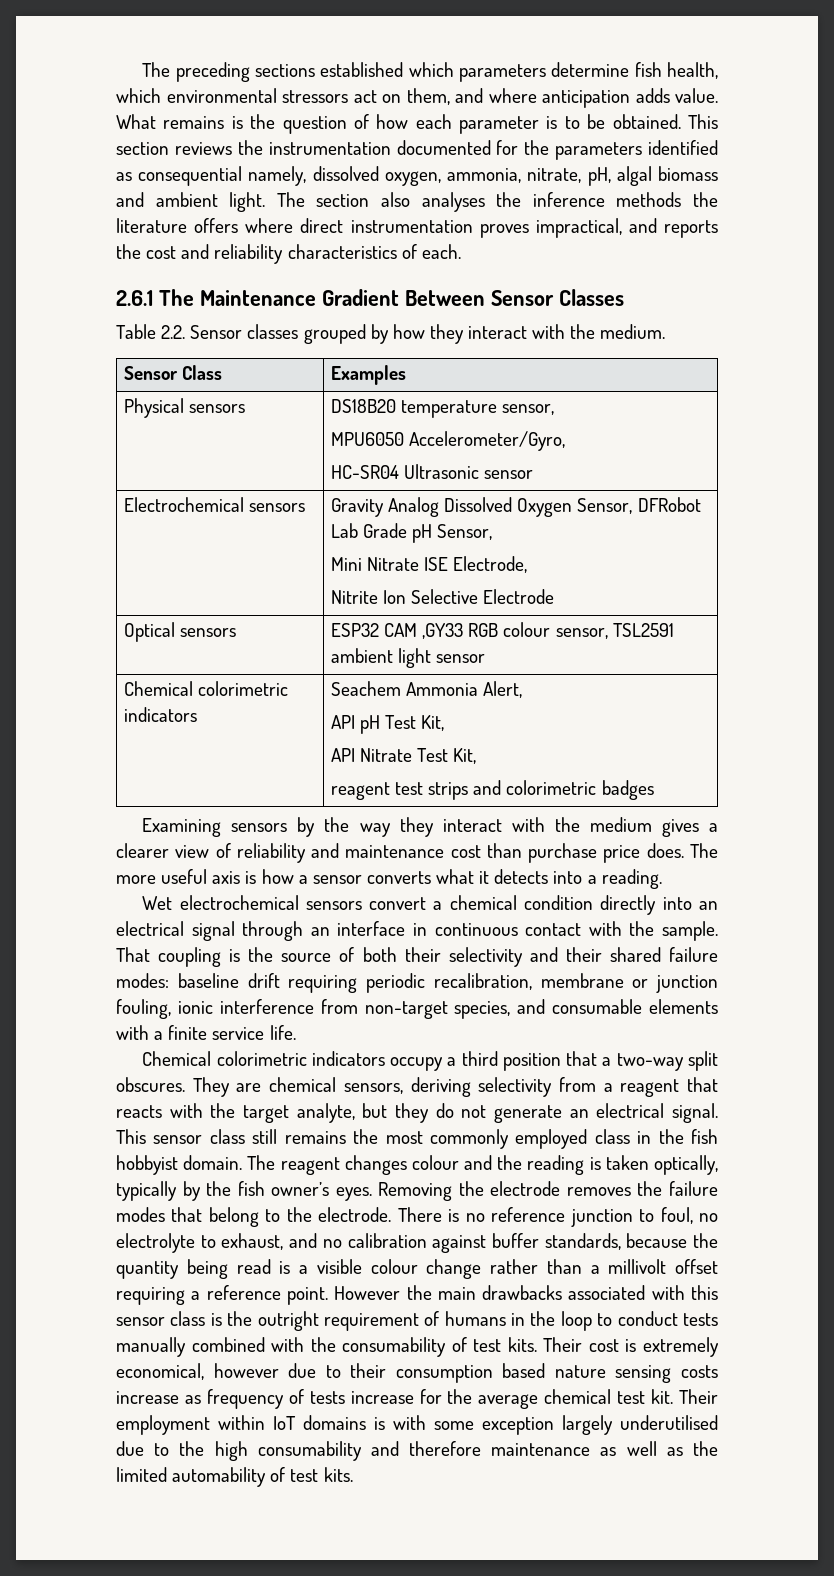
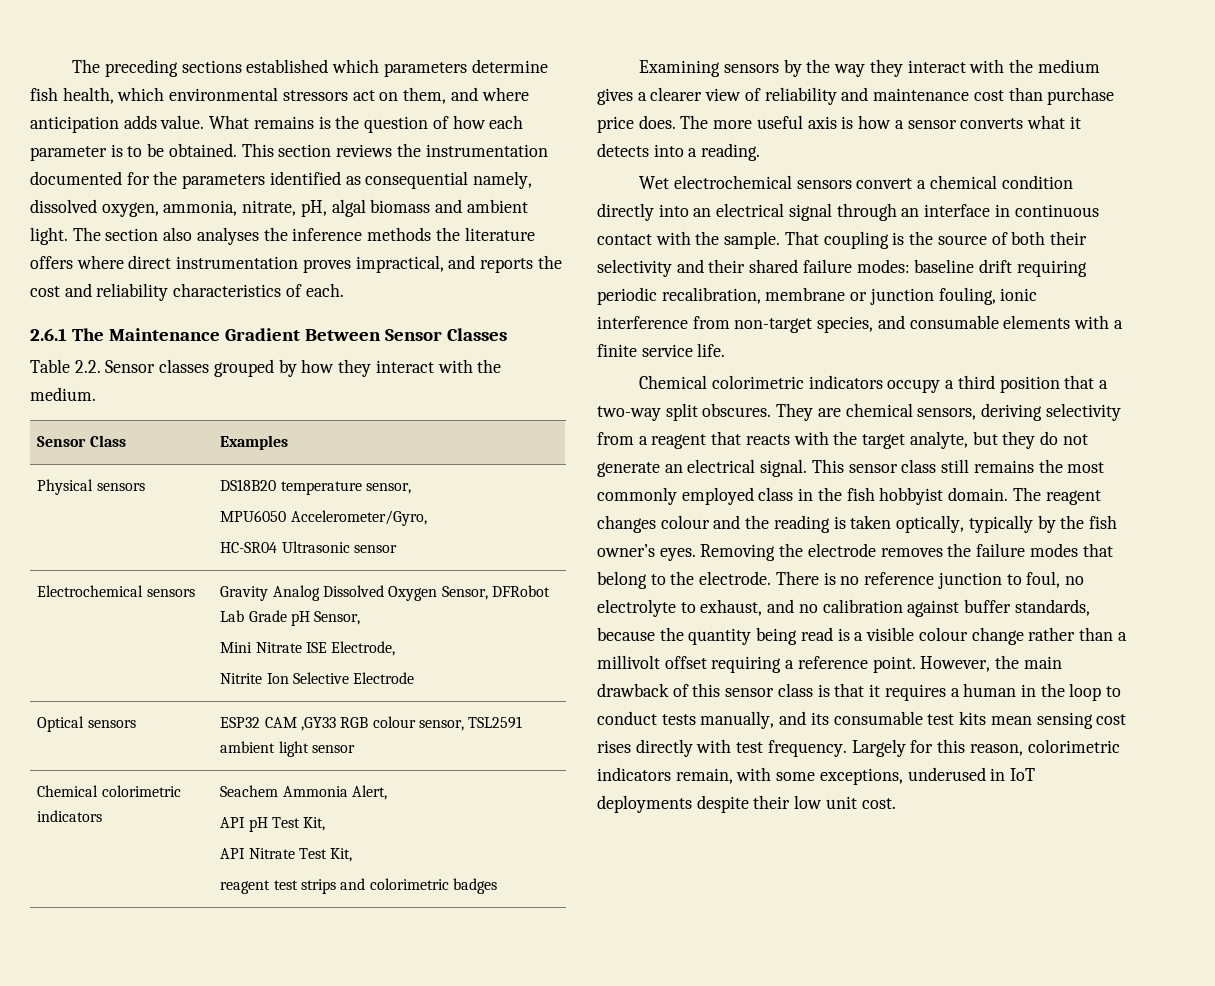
- However the main drawbacks associated with this sensor class is the outright requirement of humans in the loop to conduct tests manually combined with the consumability of test kits. Their cost is extremely economical, however due to their consumption based nature sensing costs increase as frequency of tests increase for the average chemical test kit. Their employment within IoT domains is with some exception largely underutilised due to the high consumability and therefore maintenance as well as the limited automability of test kits.
+ However, the main drawback of this sensor class is that it requires a human in the loop to conduct tests manually, and its consumable test kits mean sensing cost rises directly with test frequency. Largely for this reason, colorimetric indicators remain, with some exceptions, underused in IoT deployments despite their low unit cost.

